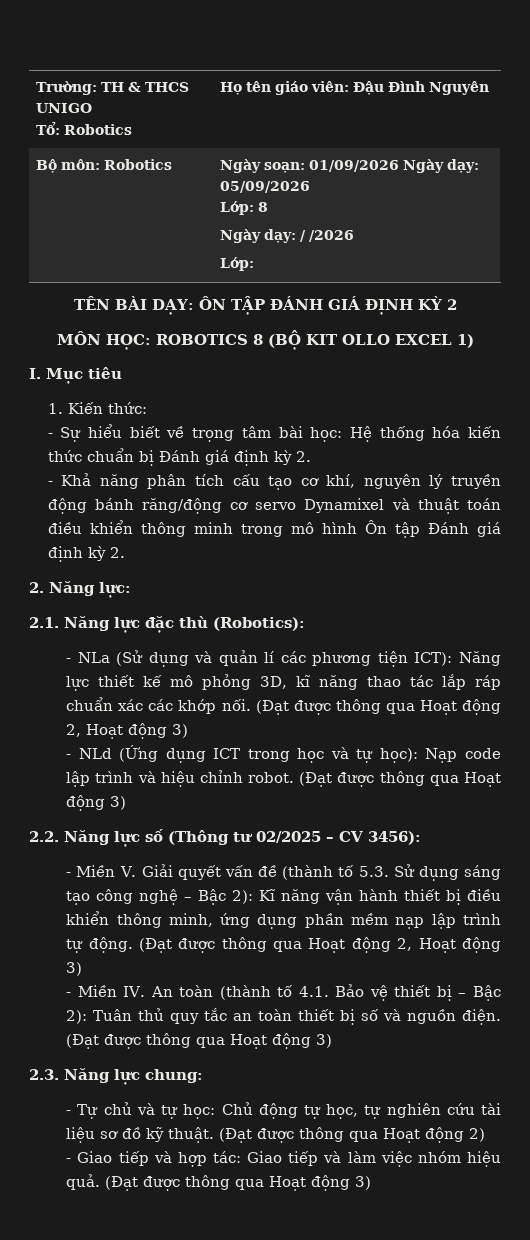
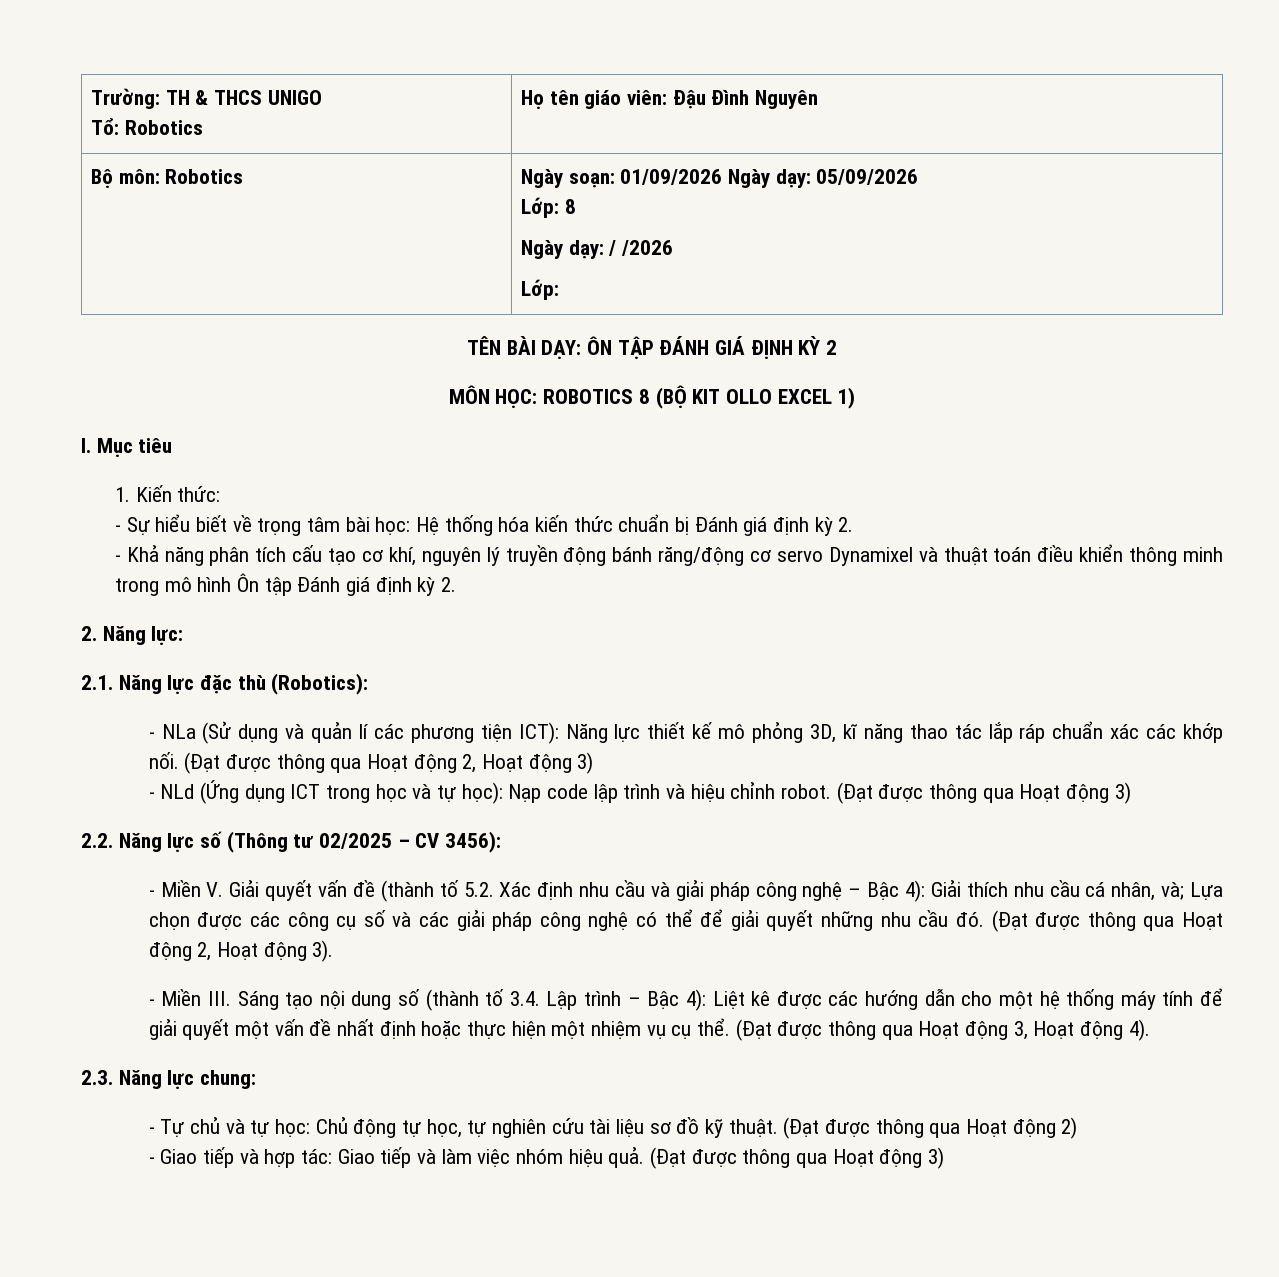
- - Miền V. Giải quyết vấn đề (thành tố 5.3. Sử dụng sáng tạo công nghệ – Bậc 2): Kĩ năng vận hành thiết bị điều khiển thông minh, ứng dụng phần mềm nạp lập trình tự động. (Đạt được thông qua Hoạt động 2, Hoạt động 3)
- - Miền IV. An toàn (thành tố 4.1. Bảo vệ thiết bị – Bậc 2): Tuân thủ quy tắc an toàn thiết bị số và nguồn điện. (Đạt được thông qua Hoạt động 3)
+ - Miền V. Giải quyết vấn đề (thành tố 5.2. Xác định nhu cầu và giải pháp công nghệ – Bậc 4): Giải thích nhu cầu cá nhân, và; Lựa chọn được các công cụ số và các giải pháp công nghệ có thể để giải quyết những nhu cầu đó. (Đạt được thông qua Hoạt động 2, Hoạt động 3).
+ - Miền III. Sáng tạo nội dung số (thành tố 3.4. Lập trình – Bậc 4): Liệt kê được các hướng dẫn cho một hệ thống máy tính để giải quyết một vấn đề nhất định hoặc thực hiện một nhiệm vụ cụ thể. (Đạt được thông qua Hoạt động 3, Hoạt động 4).

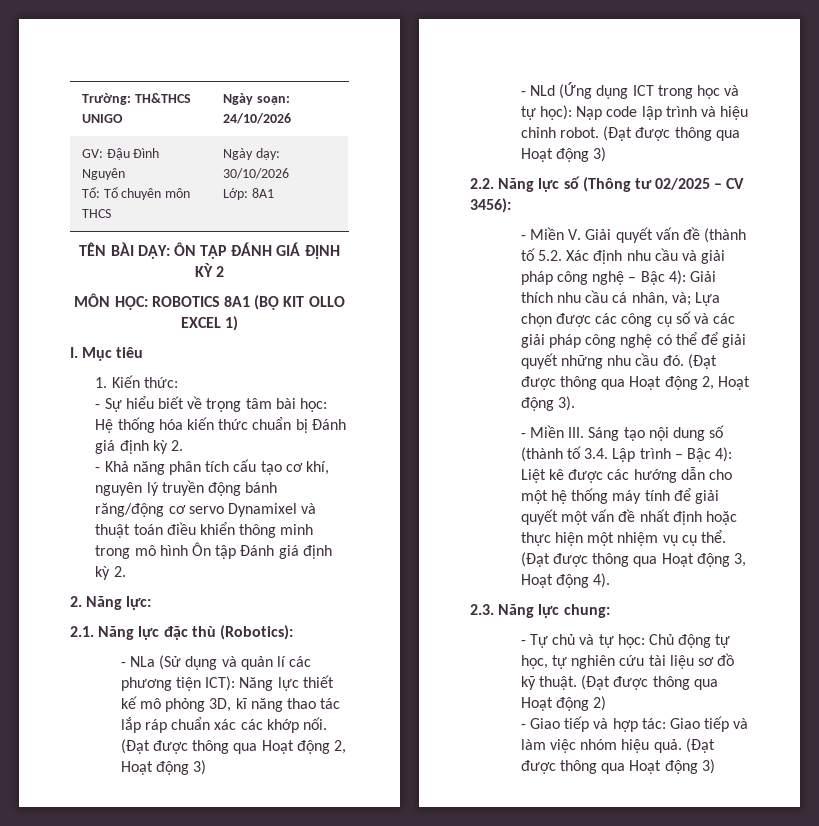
- Trường: TH & THCS UNIGO
- Tổ: Robotics | Họ tên giáo viên: Đậu Đình Nguyên
- Bộ môn: Robotics | Ngày soạn: 01/09/2026 Ngày dạy: 05/09/2026
- Lớp: 8
- Ngày dạy: / /2026
- Lớp:
+ Trường: TH&THCS UNIGO | Ngày soạn: 24/10/2026
+ GV: Đậu Đình Nguyên
+ Tổ: Tổ chuyên môn THCS | Ngày dạy: 30/10/2026
+ Lớp: 8A1
- MÔN HỌC: ROBOTICS 8 (BỘ KIT OLLO EXCEL 1)
+ MÔN HỌC: ROBOTICS 8A1 (BỘ KIT OLLO EXCEL 1)

